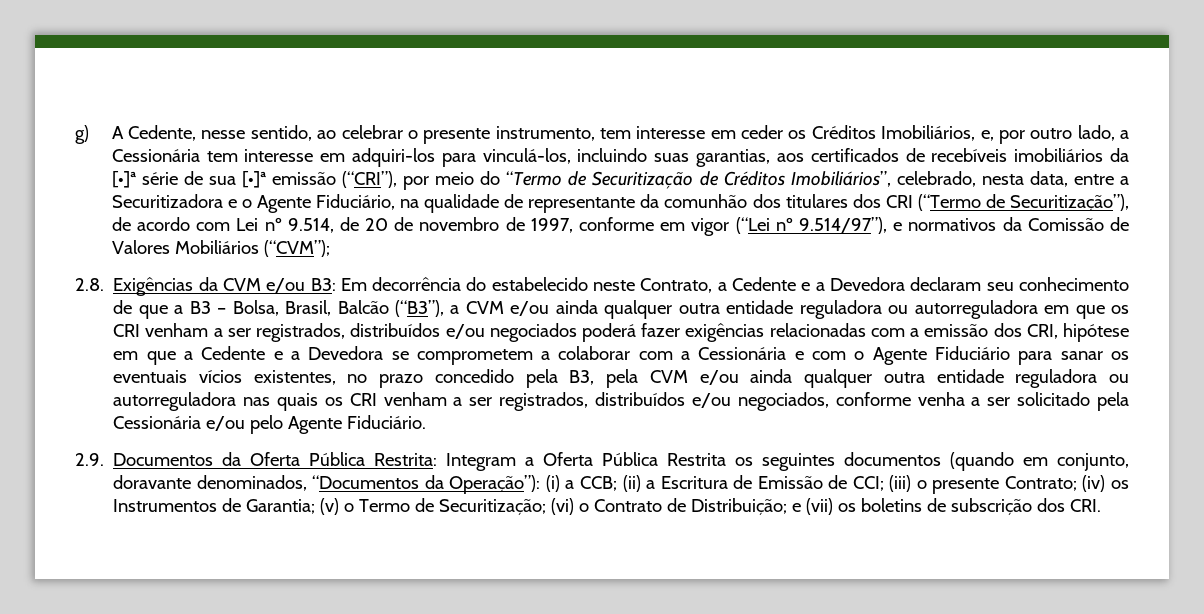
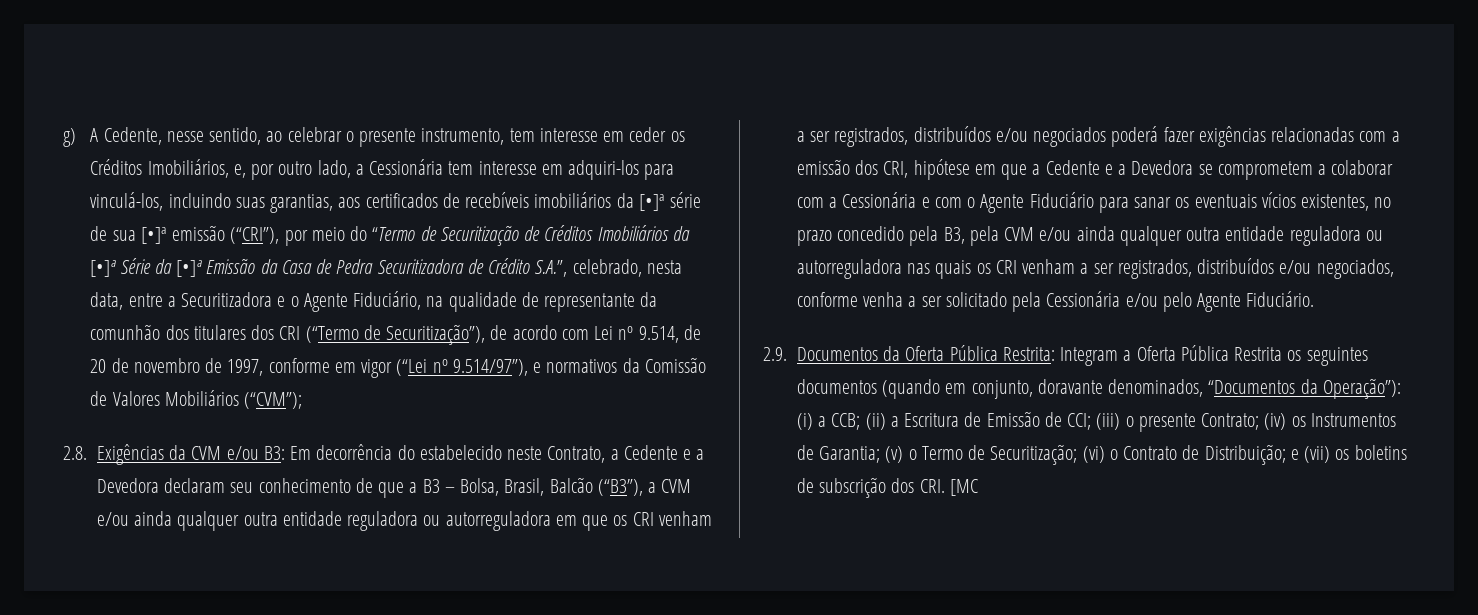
- g) A Cedente, nesse sentido, ao celebrar o presente instrumento, tem interesse em ceder os Créditos Imobiliários, e, por outro lado, a Cessionária tem interesse em adquiri-los para vinculá-los, incluindo suas garantias, aos certificados de recebíveis imobiliários da [•]ª série de sua [•]ª emissão (“CRI”), por meio do “Termo de Securitização de Créditos Imobiliários”, celebrado, nesta data, entre a Securitizadora e o Agente Fiduciário, na qualidade de representante da comunhão dos titulares dos CRI (“Termo de Securitização”), de acordo com Lei nº 9.514, de 20 de novembro de 1997, conforme em vigor (“Lei nº 9.514/97”), e normativos da Comissão de Valores Mobiliários (“CVM”);
+ g) A Cedente, nesse sentido, ao celebrar o presente instrumento, tem interesse em ceder os Créditos Imobiliários, e, por outro lado, a Cessionária tem interesse em adquiri-los para vinculá-los, incluindo suas garantias, aos certificados de recebíveis imobiliários da [•]ª série de sua [•]ª emissão (“CRI”), por meio do “Termo de Securitização de Créditos Imobiliários da [•]ª Série da [•]ª Emissão da Casa de Pedra Securitizadora de Crédito S.A.”, celebrado, nesta data, entre a Securitizadora e o Agente Fiduciário, na qualidade de representante da comunhão dos titulares dos CRI (“Termo de Securitização”), de acordo com Lei nº 9.514, de 20 de novembro de 1997, conforme em vigor (“Lei nº 9.514/97”), e normativos da Comissão de Valores Mobiliários (“CVM”);
- 2.9. Documentos da Oferta Pública Restrita: Integram a Oferta Pública Restrita os seguintes documentos (quando em conjunto, doravante denominados, “Documentos da Operação”): (i) a CCB; (ii) a Escritura de Emissão de CCI; (iii) o presente Contrato; (iv) os Instrumentos de Garantia; (v) o Termo de Securitização; (vi) o Contrato de Distribuição; e (vii) os boletins de subscrição dos CRI.
+ 2.9. Documentos da Oferta Pública Restrita: Integram a Oferta Pública Restrita os seguintes documentos (quando em conjunto, doravante denominados, “Documentos da Operação”): (i) a CCB; (ii) a Escritura de Emissão de CCI; (iii) o presente Contrato; (iv) os Instrumentos de Garantia; (v) o Termo de Securitização; (vi) o Contrato de Distribuição; e (vii) os boletins de subscrição dos CRI. [MC

